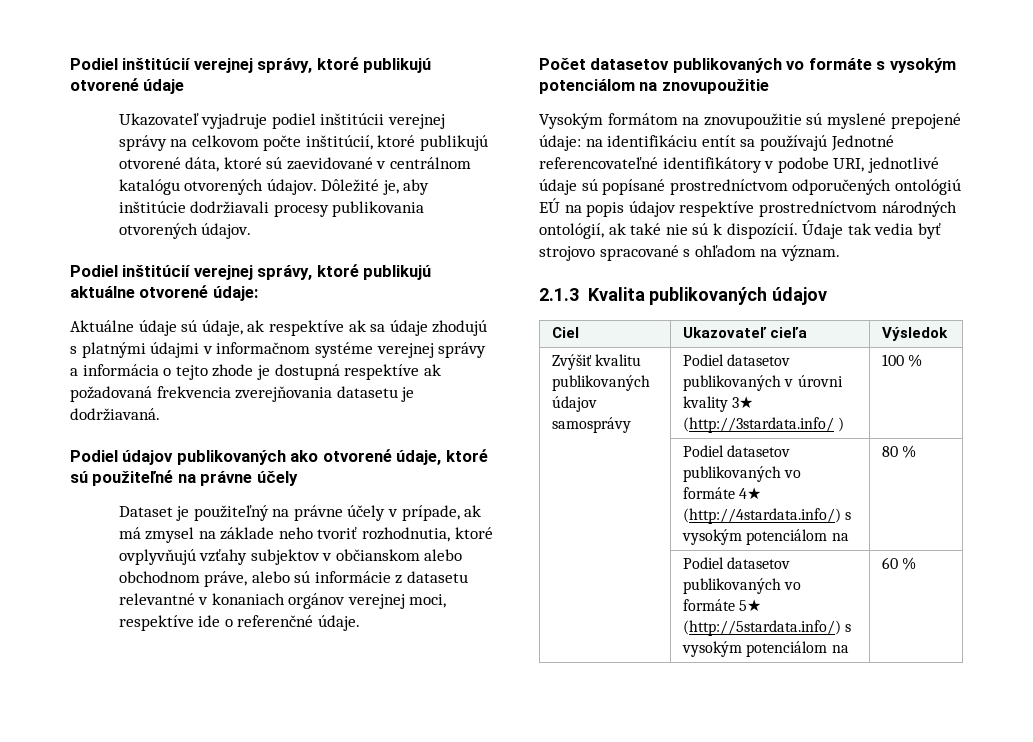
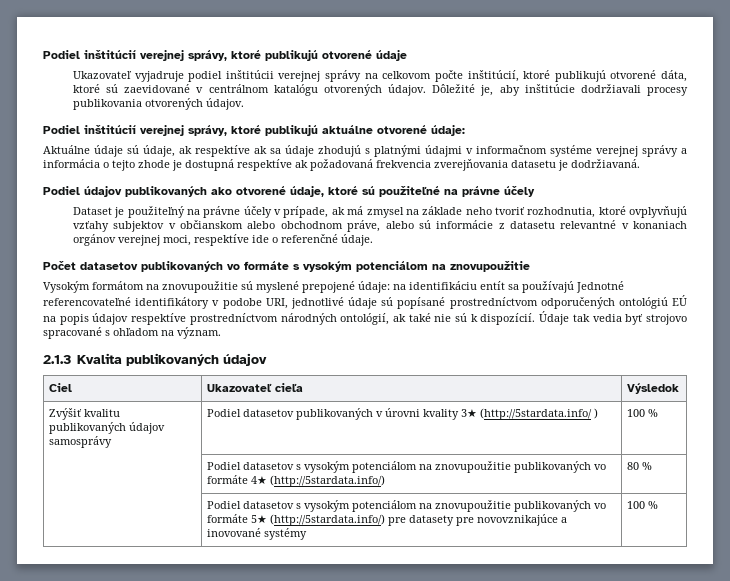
- Zvýšiť kvalitu publikovaných údajov samosprávy | Podiel datasetov publikovaných v úrovni kvality 3★ (http://3stardata.info/ ) | 100 %
+ Zvýšiť kvalitu publikovaných údajov samosprávy | Podiel datasetov publikovaných v úrovni kvality 3★ (http://5stardata.info/ ) | 100 %
- | Podiel datasetov publikovaných vo formáte 4★ (http://4stardata.info/) s vysokým potenciálom na | 80 %
+ | Podiel datasetov s vysokým potenciálom na znovupoužitie publikovaných vo formáte 4★ (http://5stardata.info/) | 80 %
- | Podiel datasetov publikovaných vo formáte 5★ (http://5stardata.info/) s vysokým potenciálom na | 60 %
+ | Podiel datasetov s vysokým potenciálom na znovupoužitie publikovaných vo formáte 5★ (http://5stardata.info/) pre datasety pre novovznikajúce a inovované systémy | 100 %

